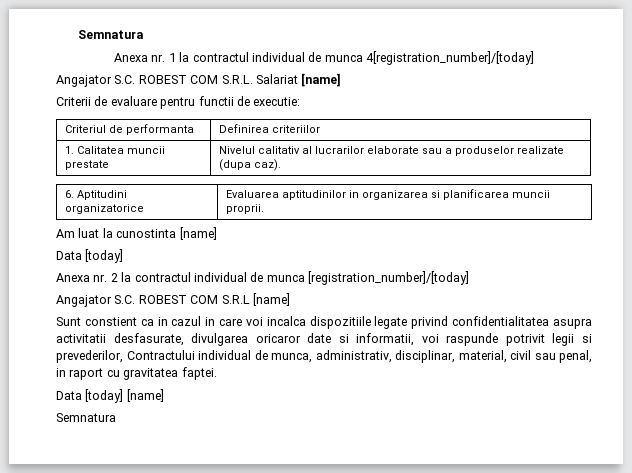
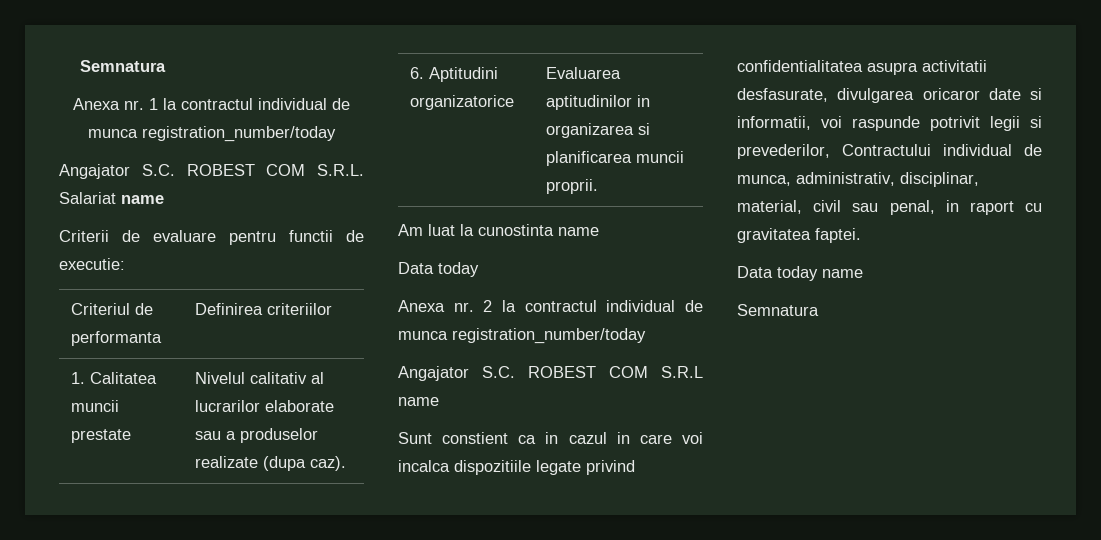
- Anexa nr. 1 la contractul individual de munca 4[registration_number]/[today]
+ Anexa nr. 1 la contractul individual de munca registration_number/today
- Angajator S.C. ROBEST COM S.R.L. Salariat [name]
+ Angajator S.C. ROBEST COM S.R.L. Salariat name
- Am luat la cunostinta [name]
- Data [today]
+ Am luat la cunostinta name
+ Data today
- Anexa nr. 2 la contractul individual de munca [registration_number]/[today]
+ Anexa nr. 2 la contractul individual de munca registration_number/today
- Angajator S.C. ROBEST COM S.R.L [name]
+ Angajator S.C. ROBEST COM S.R.L name
- Data [today] [name]
+ Data today name

